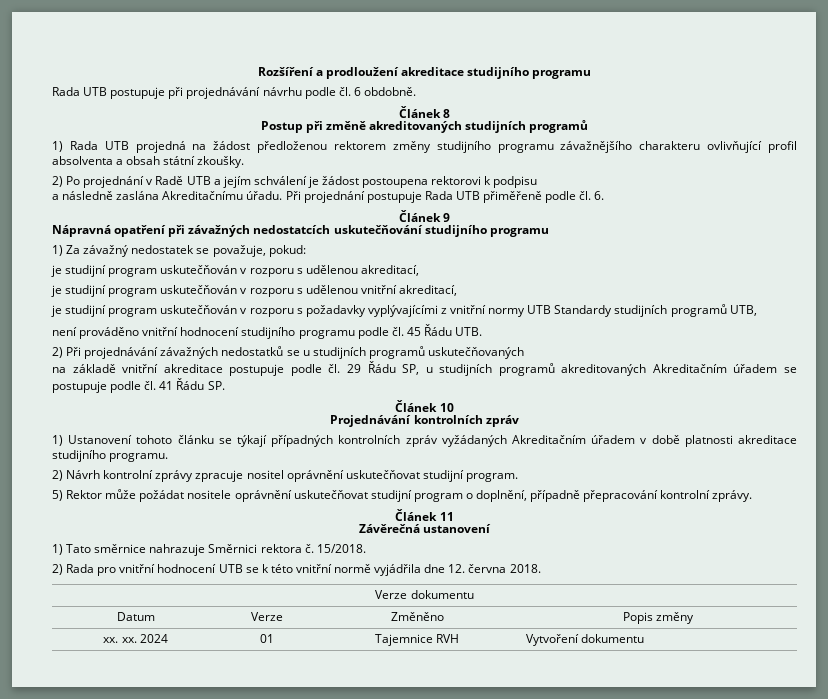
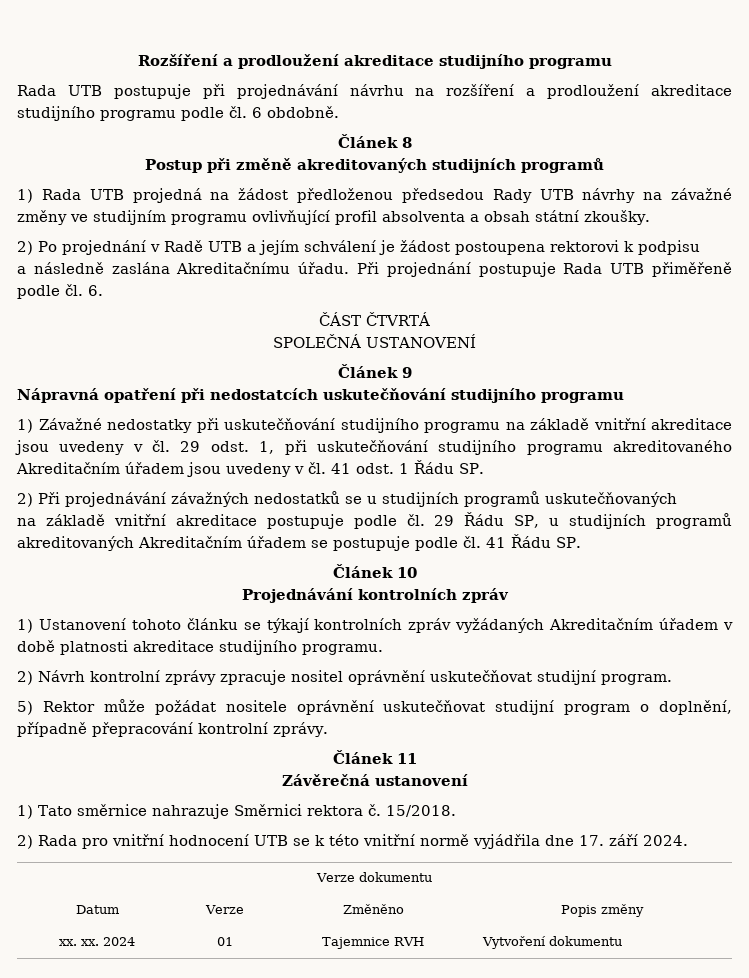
- Rada UTB postupuje při projednávání návrhu podle čl. 6 obdobně.
+ Rada UTB postupuje při projednávání návrhu na rozšíření a prodloužení akreditace studijního programu podle čl. 6 obdobně.
- 1) Rada UTB projedná na žádost předloženou rektorem změny studijního programu závažnějšího charakteru ovlivňující profil absolventa a obsah státní zkoušky.
+ 1) Rada UTB projedná na žádost předloženou předsedou Rady UTB návrhy na závažné změny ve studijním programu ovlivňující profil absolventa a obsah státní zkoušky.
+ ČÁST ČTVRTÁ
+ SPOLEČNÁ USTANOVENÍ
- Nápravná opatření při závažných nedostatcích uskutečňování studijního programu
+ Nápravná opatření při nedostatcích uskutečňování studijního programu
- 1) Za závažný nedostatek se považuje, pokud:
- je studijní program uskutečňován v rozporu s udělenou akreditací,
- je studijní program uskutečňován v rozporu s udělenou vnitřní akreditací,
- je studijní program uskutečňován v rozporu s požadavky vyplývajícími z vnitřní normy UTB Standardy studijních programů UTB,
- není prováděno vnitřní hodnocení studijního programu podle čl. 45 Řádu UTB.
+ 1) Závažné nedostatky při uskutečňování studijního programu na základě vnitřní akreditace jsou uvedeny v čl. 29 odst. 1, při uskutečňování studijního programu akreditovaného Akreditačním úřadem jsou uvedeny v čl. 41 odst. 1 Řádu SP.
- 1) Ustanovení tohoto článku se týkají případných kontrolních zpráv vyžádaných Akreditačním úřadem v době platnosti akreditace studijního programu.
+ 1) Ustanovení tohoto článku se týkají kontrolních zpráv vyžádaných Akreditačním úřadem v době platnosti akreditace studijního programu.
- 2) Rada pro vnitřní hodnocení UTB se k této vnitřní normě vyjádřila dne 12. června 2018.
+ 2) Rada pro vnitřní hodnocení UTB se k této vnitřní normě vyjádřila dne 17. září 2024.

